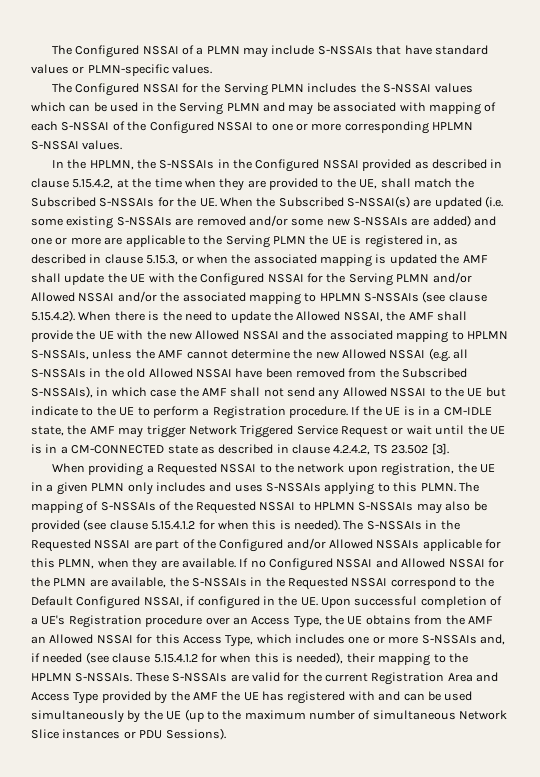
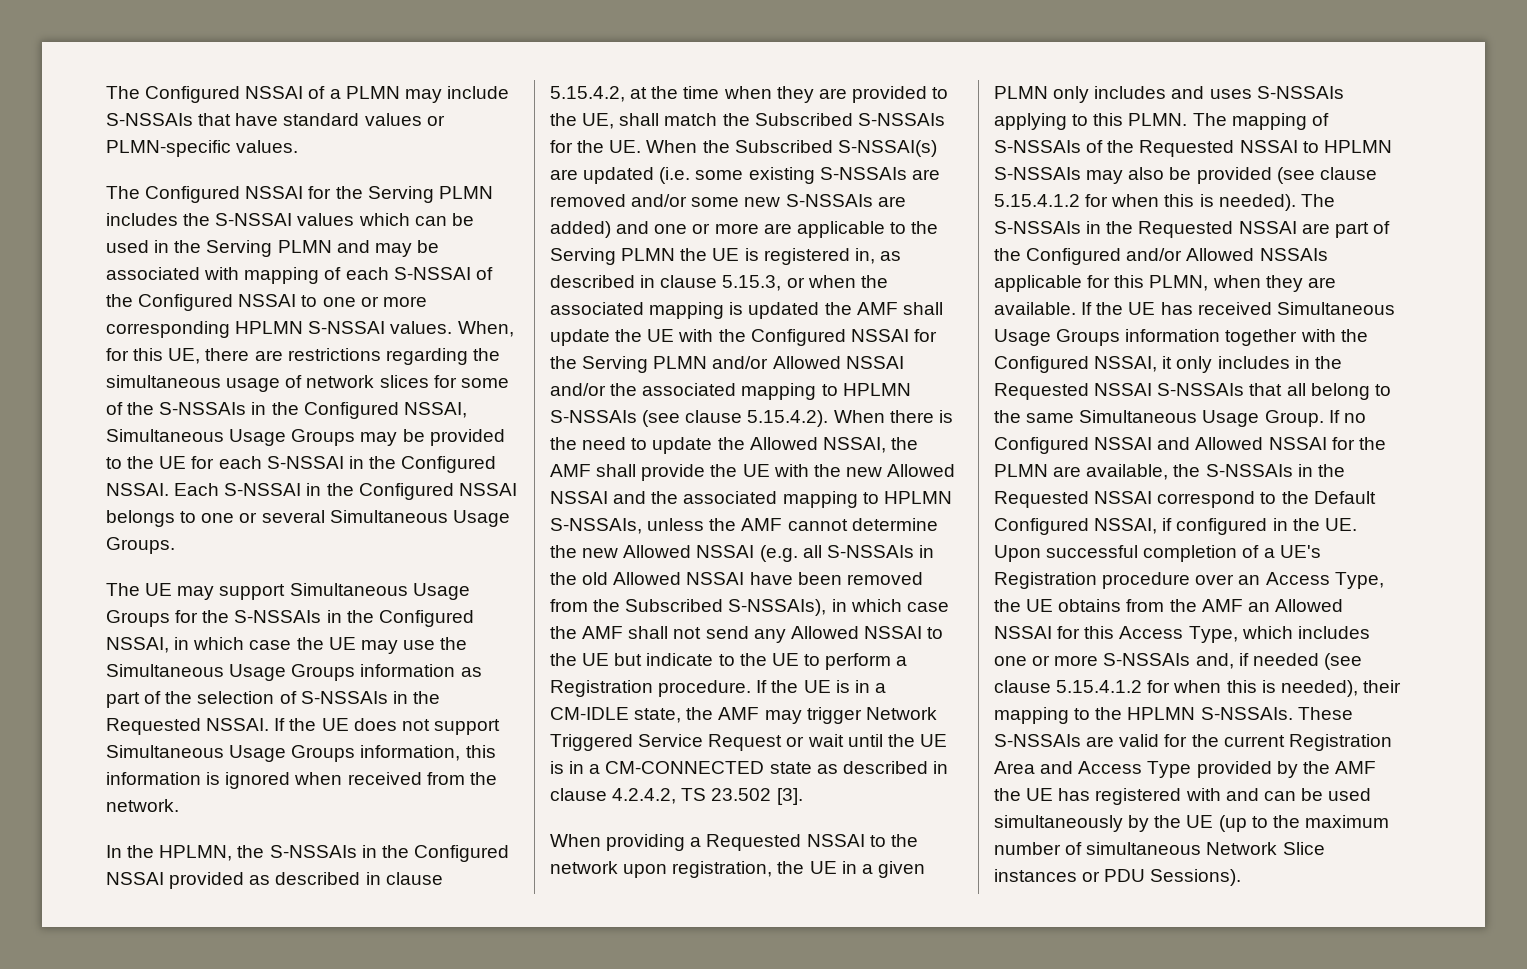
+ When, for this UE, there are restrictions regarding the simultaneous usage of network slices for some of the S-NSSAIs in the Configured NSSAI, Simultaneous Usage Groups may be provided to the UE for each S-NSSAI in the Configured NSSAI. Each S-NSSAI in the Configured NSSAI belongs to one or several Simultaneous Usage Groups.
+ The UE may support Simultaneous Usage Groups for the S-NSSAIs in the Configured NSSAI, in which case the UE may use the Simultaneous Usage Groups information as part of the selection of S-NSSAIs in the Requested NSSAI. If the UE does not support Simultaneous Usage Groups information, this information is ignored when received from the network.
- If no Configured NSSAI and Allowed NSSAI for the PLMN are available, the S-NSSAIs in the Requested NSSAI correspond to the Default Configured NSSAI, if configured in the UE. Upon successful completion of a UE's Registration procedure over an Access Type, the UE obtains from the AMF an Allowed NSSAI for this Access Type, which includes one or more S-NSSAIs and, if needed (see clause 5.15.4.1.2 for when this is needed), their mapping to the HPLMN S-NSSAIs.
+ If the UE has received Simultaneous Usage Groups information together with the Configured NSSAI, it only includes in the Requested NSSAI S-NSSAIs that all belong to the same Simultaneous Usage Group. If no Configured NSSAI and Allowed NSSAI for the PLMN are available, the S-NSSAIs in the Requested NSSAI correspond to the Default Configured NSSAI, if configured in the UE. Upon successful completion of a UE's Registration procedure over an Access Type, the UE obtains from the AMF an Allowed NSSAI for this Access Type, which includes one or more S-NSSAIs and, if needed (see clause 5.15.4.1.2 for when this is needed), their mapping to the HPLMN S-NSSAIs.

